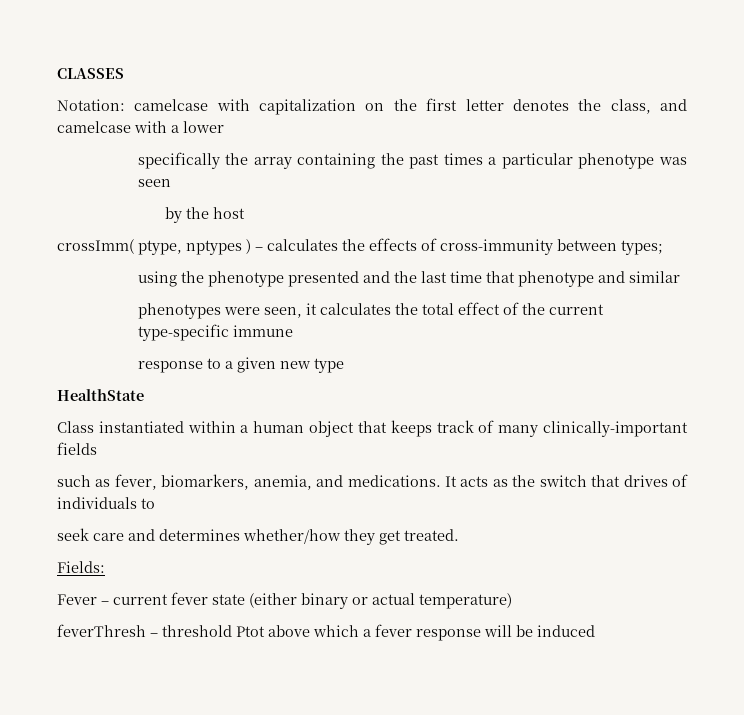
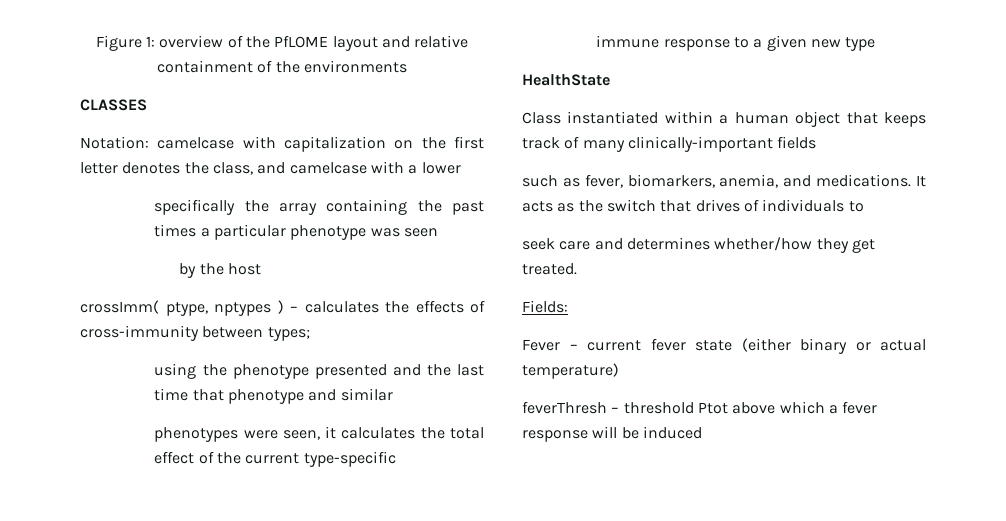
+ Figure 1: overview of the PfLOME layout and relative containment of the environments
- phenotypes were seen, it calculates the total effect of the current type-specific immune
- response to a given new type
+ phenotypes were seen, it calculates the total effect of the current type-specific
+ immune response to a given new type

